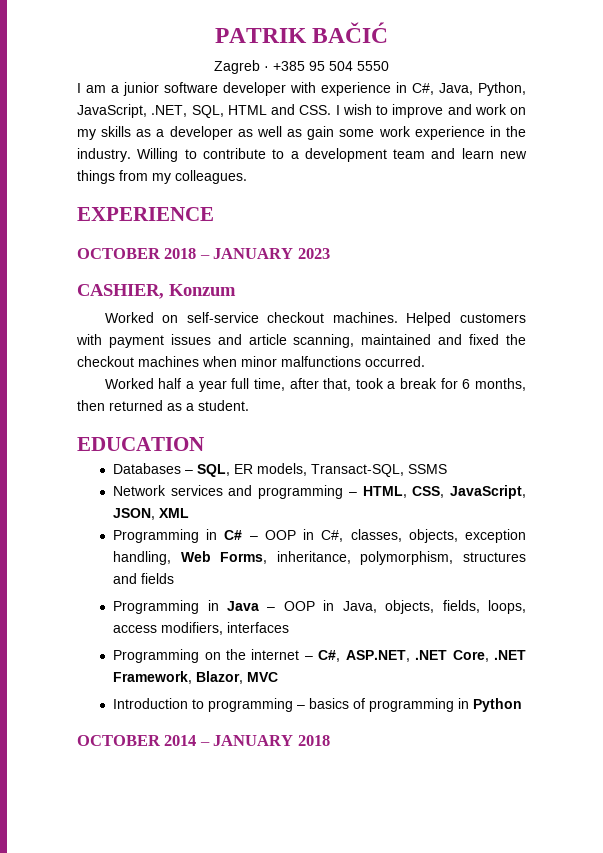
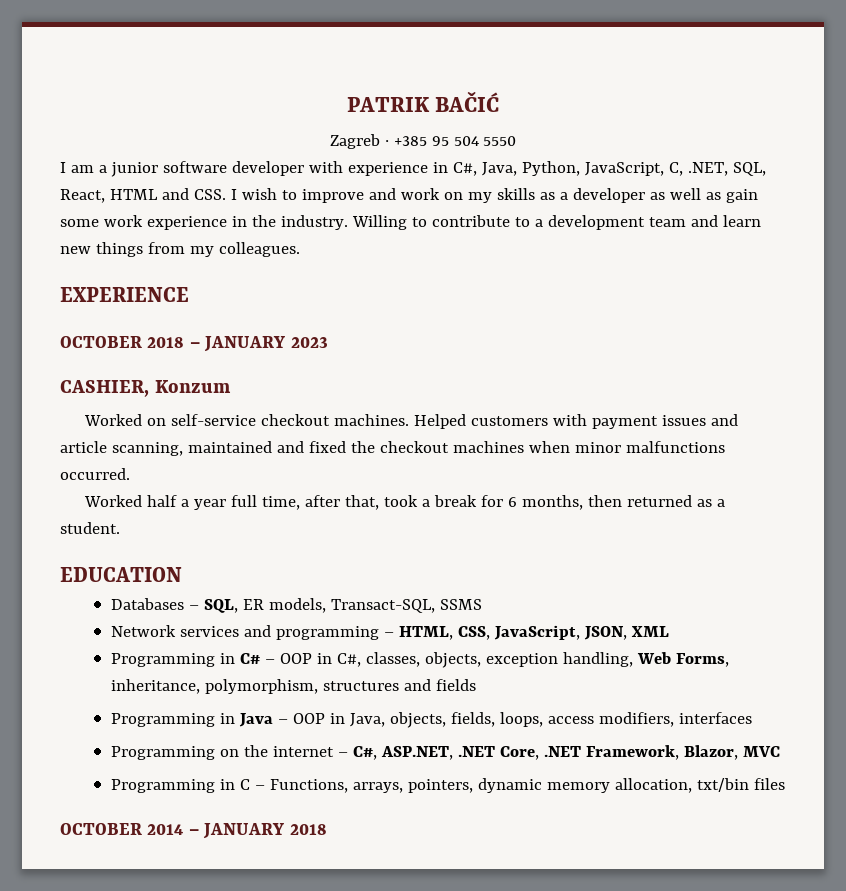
- I am a junior software developer with experience in C#, Java, Python, JavaScript, .NET, SQL, HTML and CSS. I wish to improve and work on my skills as a developer as well as gain some work experience in the industry.
+ I am a junior software developer with experience in C#, Java, Python, JavaScript, C, .NET, SQL, React, HTML and CSS. I wish to improve and work on my skills as a developer as well as gain some work experience in the industry.
- Introduction to programming – basics of programming in Python
+ Programming in C – Functions, arrays, pointers, dynamic memory allocation, txt/bin files

